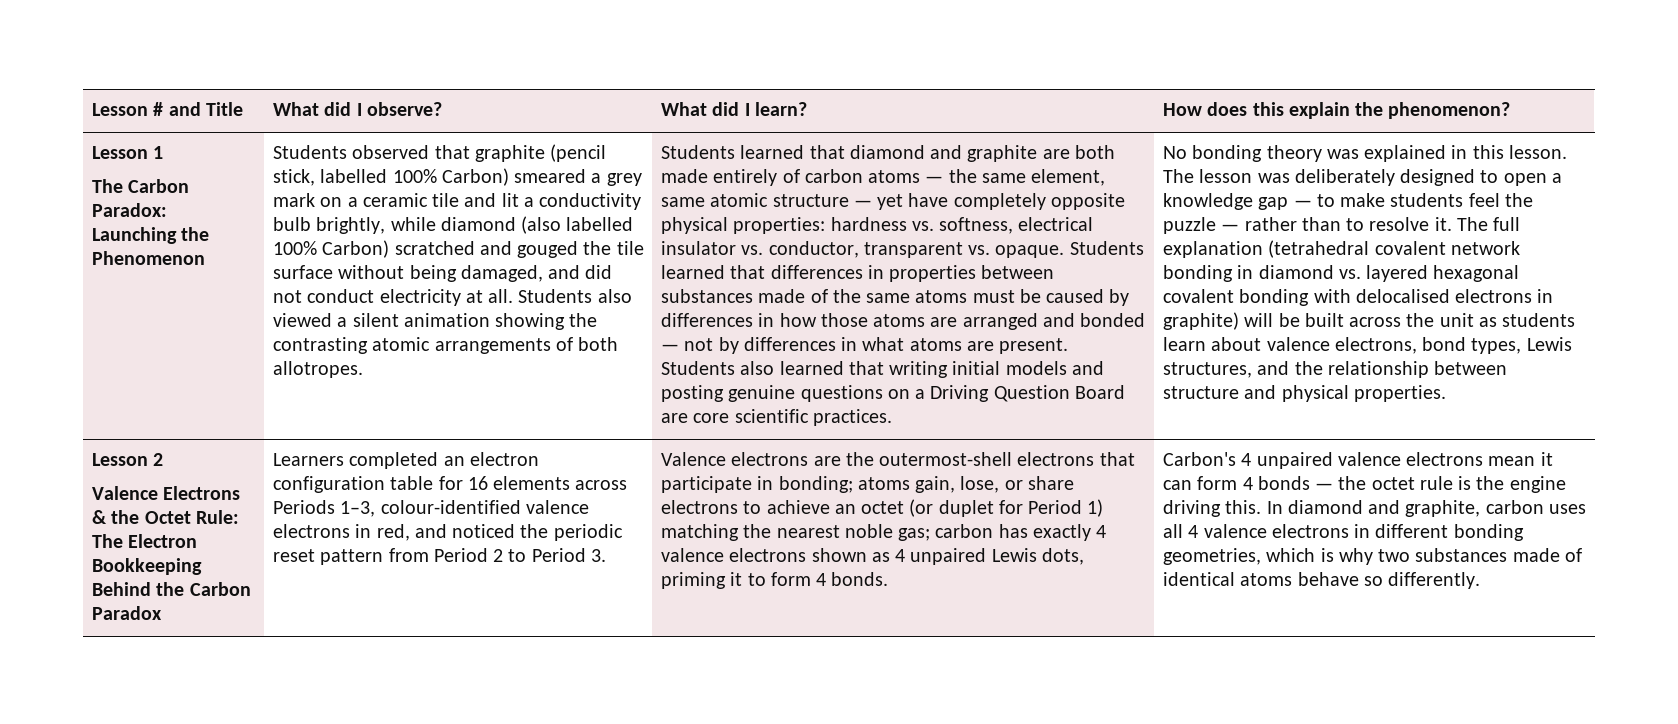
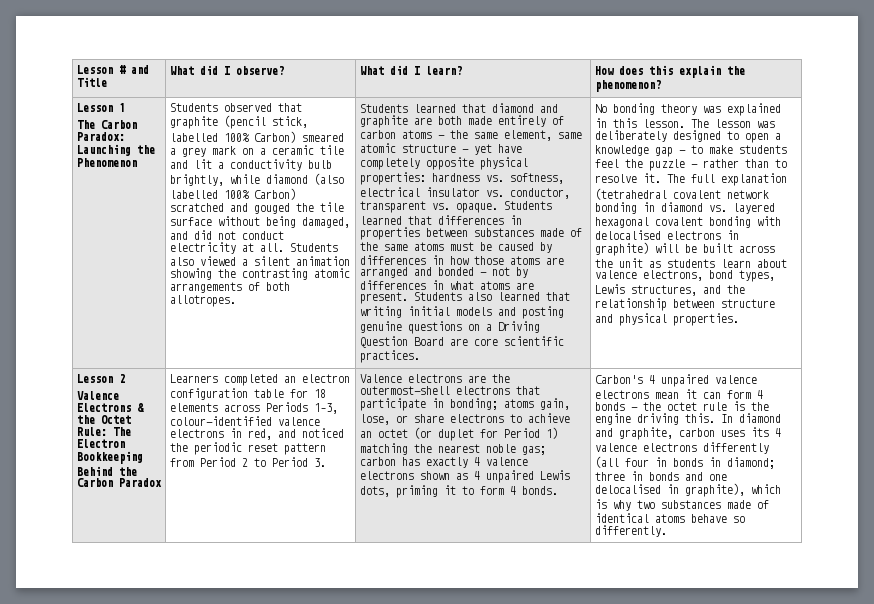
- Learners completed an electron configuration table for 16 elements across Periods 1–3, colour-identified valence electrons in red, and noticed the periodic reset pattern from Period 2 to Period 3.
+ Learners completed an electron configuration table for 18 elements across Periods 1–3, colour-identified valence electrons in red, and noticed the periodic reset pattern from Period 2 to Period 3.
- In diamond and graphite, carbon uses all 4 valence electrons in different bonding geometries, which is why two substances made of identical atoms behave so differently.
+ In diamond and graphite, carbon uses its 4 valence electrons differently (all four in bonds in diamond; three in bonds and one delocalised in graphite), which is why two substances made of identical atoms behave so differently.

